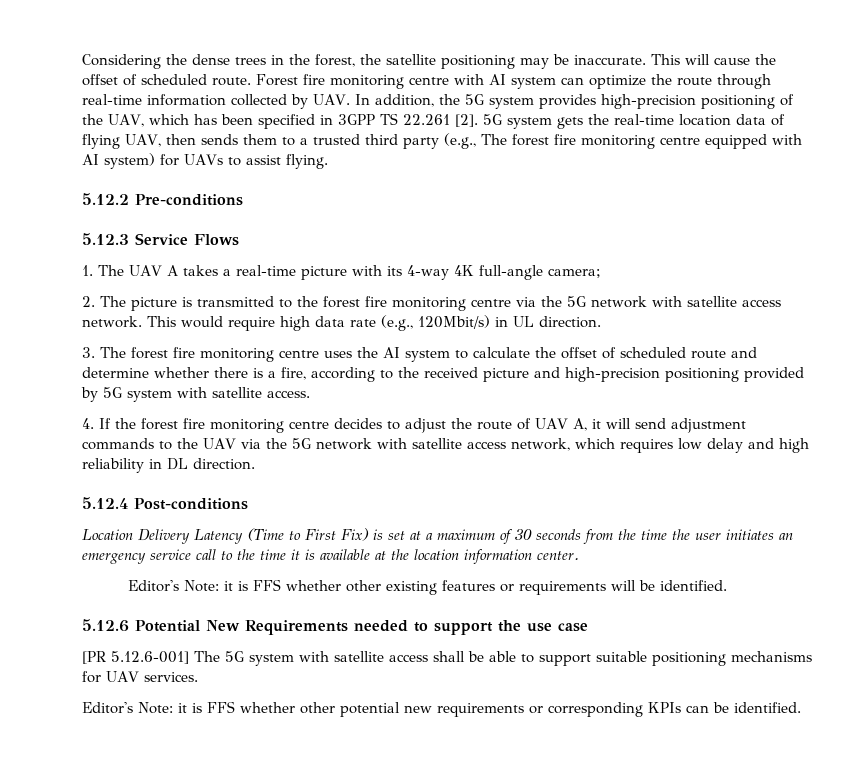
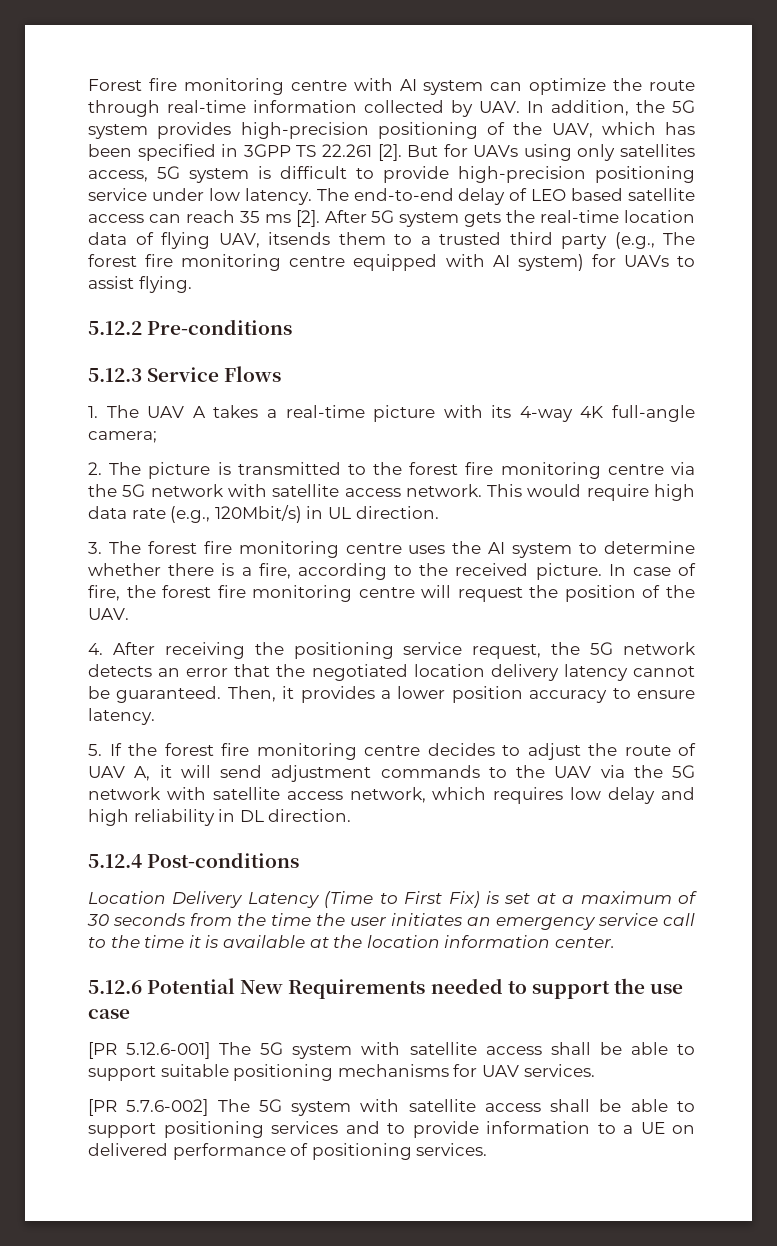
- Considering the dense trees in the forest, the satellite positioning may be inaccurate. This will cause the offset of scheduled route.
- 5G system gets the real-time location data of flying UAV, then sends them to a trusted third party (e.g., The forest fire monitoring centre equipped with AI system) for UAVs to assist flying.
+ But for UAVs using only satellites access, 5G system is difficult to provide high-precision positioning service under low latency. The end-to-end delay of LEO based satellite access can reach 35 ms [2]. After 5G system gets the real-time location data of flying UAV, itsends them to a trusted third party (e.g., The forest fire monitoring centre equipped with AI system) for UAVs to assist flying.
- 3. The forest fire monitoring centre uses the AI system to calculate the offset of scheduled route and determine whether there is a fire, according to the received picture and high-precision positioning provided by 5G system with satellite access.
- 4. If the forest fire monitoring centre decides to adjust the route of UAV A, it will send adjustment commands to the UAV via the 5G network with satellite access network, which requires low delay and high reliability in DL direction.
+ 3. The forest fire monitoring centre uses the AI system to determine whether there is a fire, according to the received picture. In case of fire, the forest fire monitoring centre will request the position of the UAV.
+ 4. After receiving the positioning service request, the 5G network detects an error that the negotiated location delivery latency cannot be guaranteed. Then, it provides a lower position accuracy to ensure latency.
+ 5. If the forest fire monitoring centre decides to adjust the route of UAV A, it will send adjustment commands to the UAV via the 5G network with satellite access network, which requires low delay and high reliability in DL direction.
- Editor's Note: it is FFS whether other existing features or requirements will be identified.
- Editor's Note: it is FFS whether other potential new requirements or corresponding KPIs can be identified.
+ [PR 5.7.6-002] The 5G system with satellite access shall be able to support positioning services and to provide information to a UE on delivered performance of positioning services.

